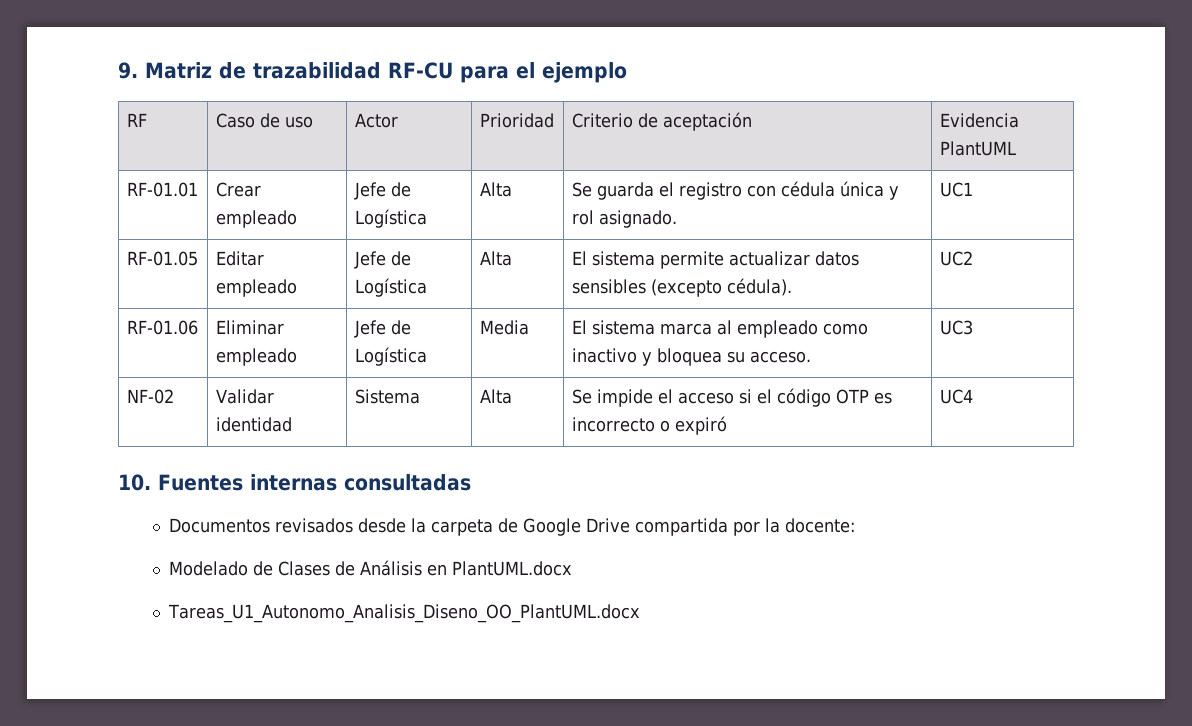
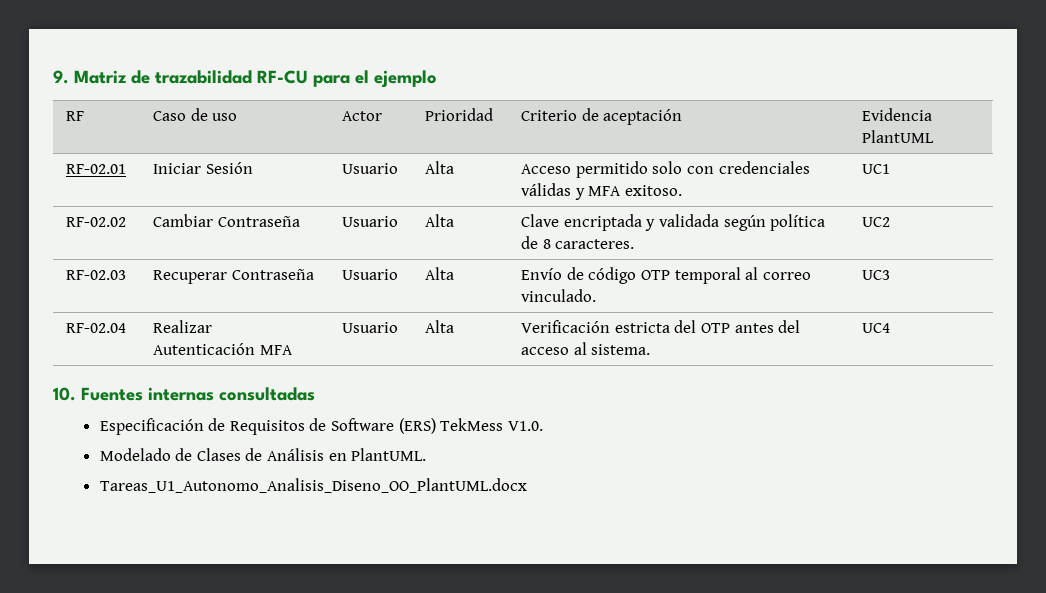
- RF-01.01 | Crear empleado | Jefe de Logística | Alta | Se guarda el registro con cédula única y rol asignado. | UC1
- RF-01.05 | Editar empleado | Jefe de Logística | Alta | El sistema permite actualizar datos sensibles (excepto cédula). | UC2
- RF-01.06 | Eliminar empleado | Jefe de Logística | Media | El sistema marca al empleado como inactivo y bloquea su acceso. | UC3
- NF-02 | Validar identidad | Sistema | Alta | Se impide el acceso si el código OTP es incorrecto o expiró | UC4
+ RF-02.01 | Iniciar Sesión | Usuario | Alta | Acceso permitido solo con credenciales válidas y MFA exitoso. | UC1
+ RF-02.02 | Cambiar Contraseña | Usuario | Alta | Clave encriptada y validada según política de 8 caracteres. | UC2
+ RF-02.03 | Recuperar Contraseña | Usuario | Alta | Envío de código OTP temporal al correo vinculado. | UC3
+ RF-02.04 | Realizar Autenticación MFA | Usuario | Alta | Verificación estricta del OTP antes del acceso al sistema. | UC4
- Documentos revisados desde la carpeta de Google Drive compartida por la docente:
+ Especificación de Requisitos de Software (ERS) TekMess V1.0.
- Modelado de Clases de Análisis en PlantUML.docx
+ Modelado de Clases de Análisis en PlantUML.

